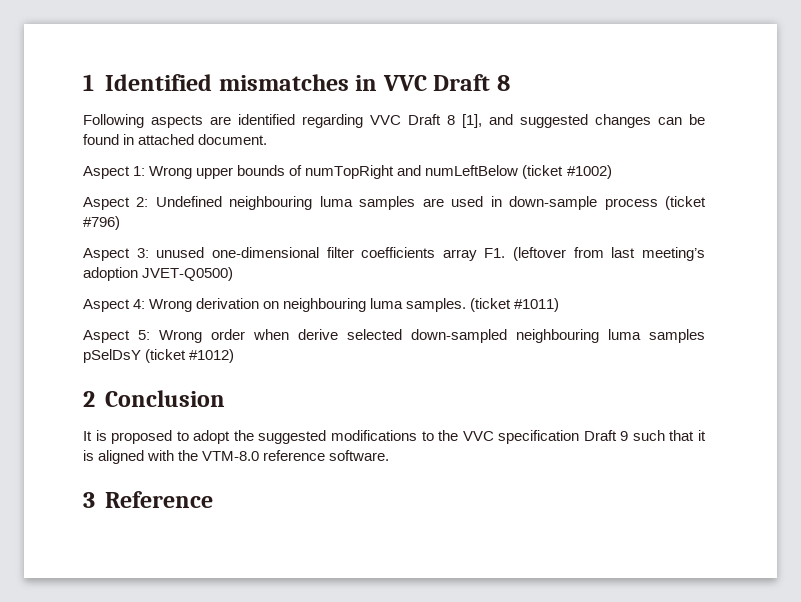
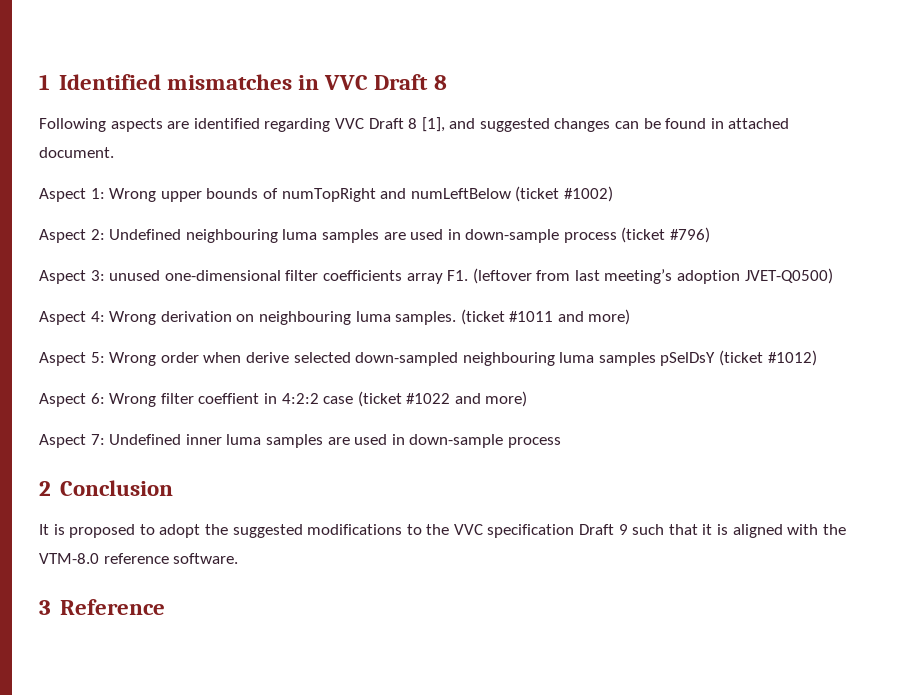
- (ticket #1011)
+ (ticket #1011 and more)
+ Aspect 6: Wrong filter coeffient in 4:2:2 case (ticket #1022 and more)
+ Aspect 7: Undefined inner luma samples are used in down-sample process

